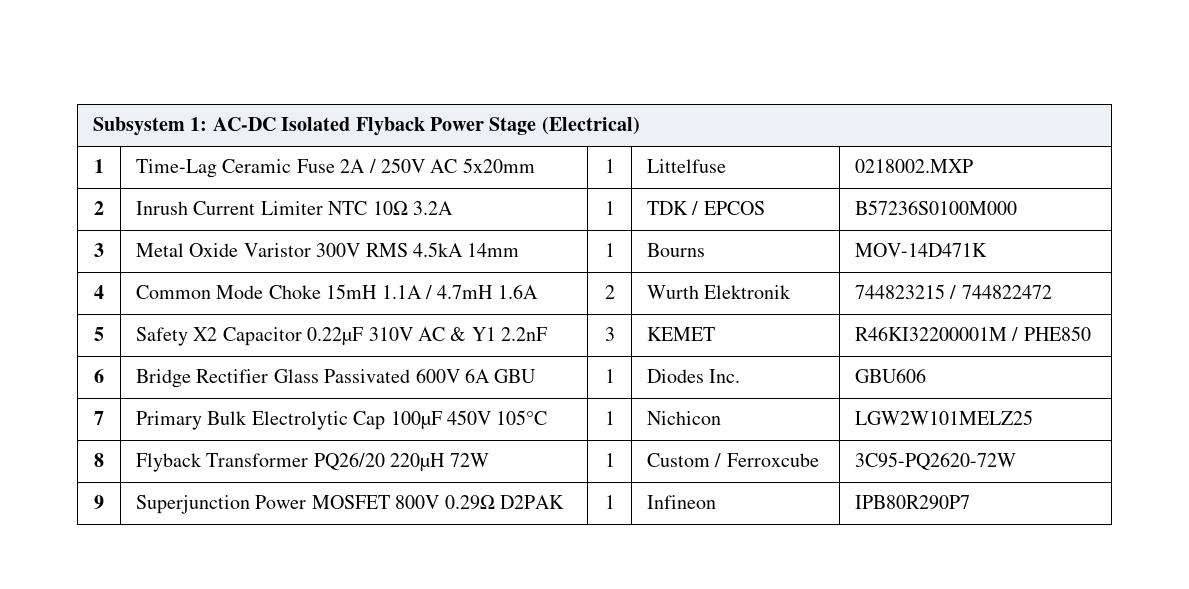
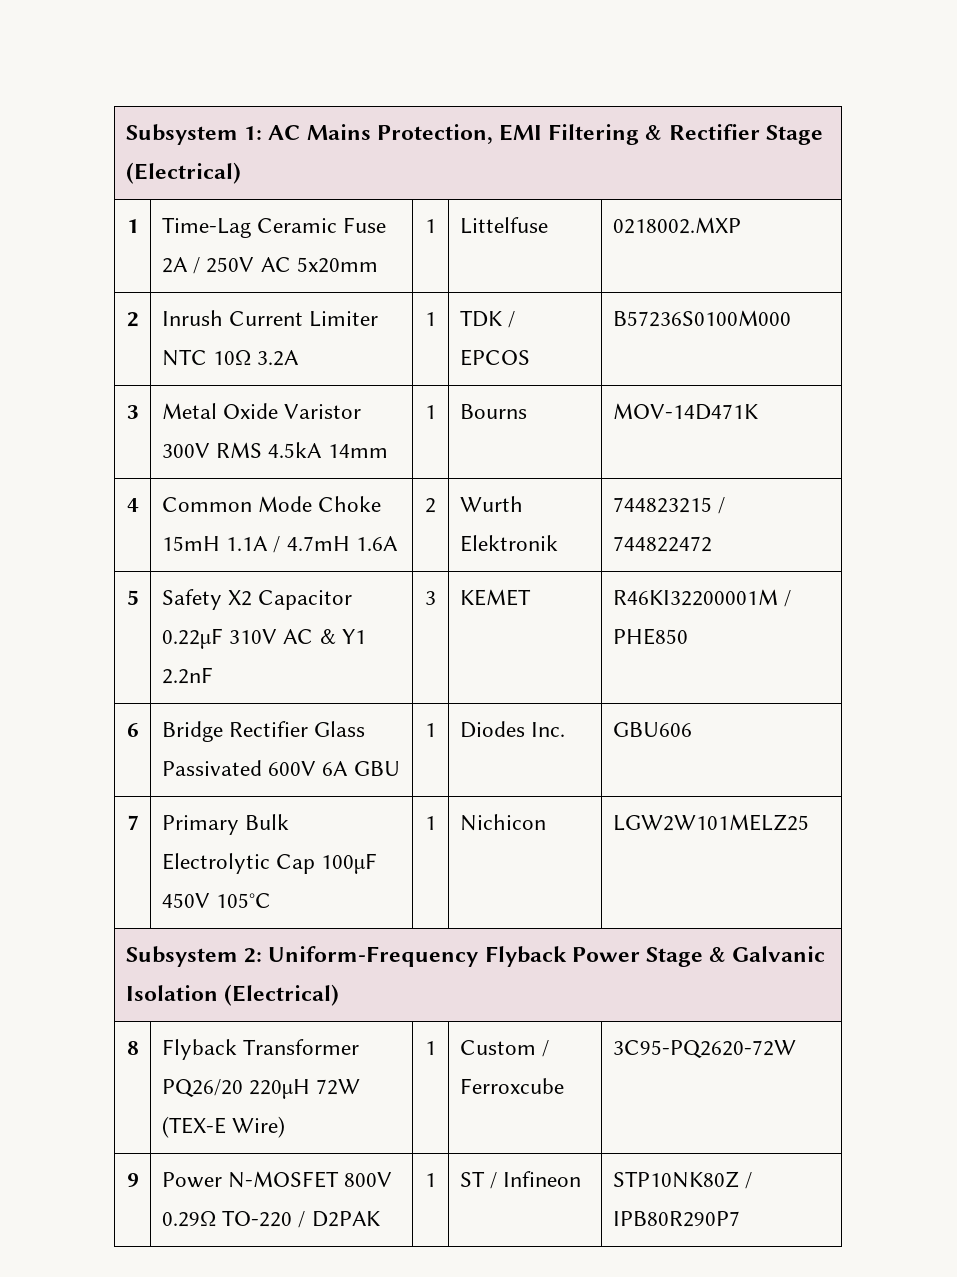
- Subsystem 1: AC-DC Isolated Flyback Power Stage (Electrical)
+ Subsystem 1: AC Mains Protection, EMI Filtering & Rectifier Stage (Electrical)
+ Subsystem 2: Uniform-Frequency Flyback Power Stage & Galvanic Isolation (Electrical)
- 8 | Flyback Transformer PQ26/20 220µH 72W | 1 | Custom / Ferroxcube | 3C95-PQ2620-72W
+ 8 | Flyback Transformer PQ26/20 220µH 72W (TEX-E Wire) | 1 | Custom / Ferroxcube | 3C95-PQ2620-72W
- 9 | Superjunction Power MOSFET 800V 0.29Ω D2PAK | 1 | Infineon | IPB80R290P7
+ 9 | Power N-MOSFET 800V 0.29Ω TO-220 / D2PAK | 1 | ST / Infineon | STP10NK80Z / IPB80R290P7

